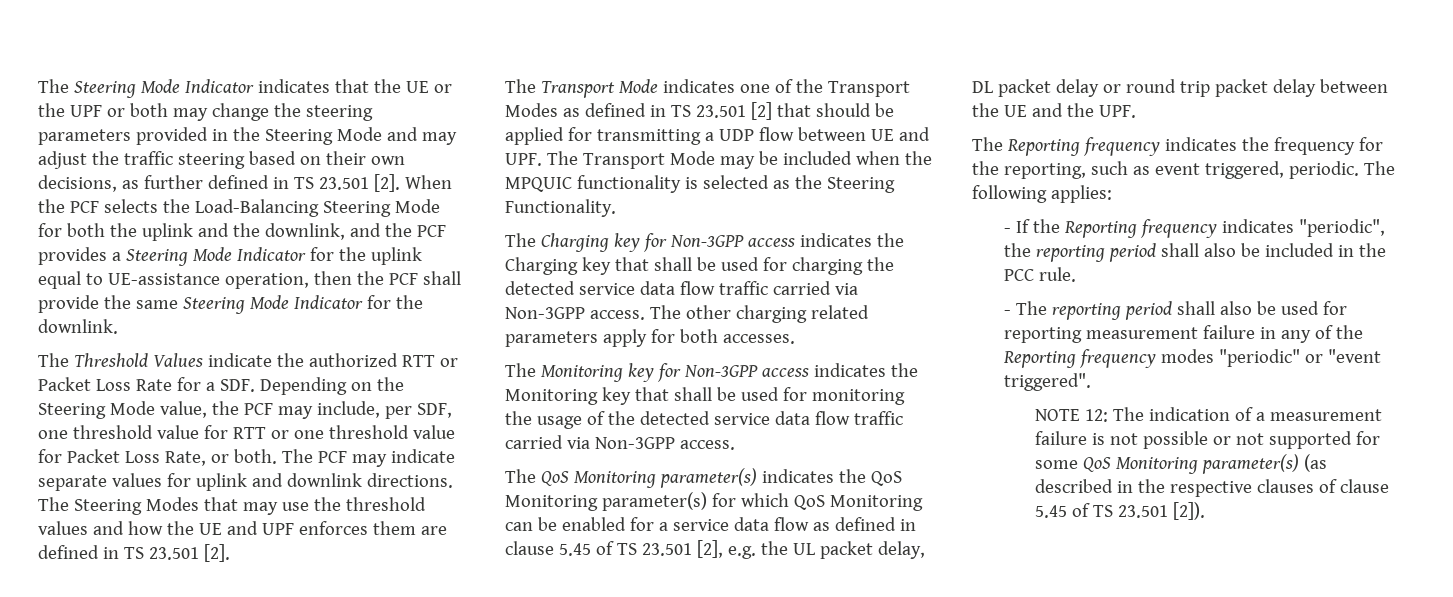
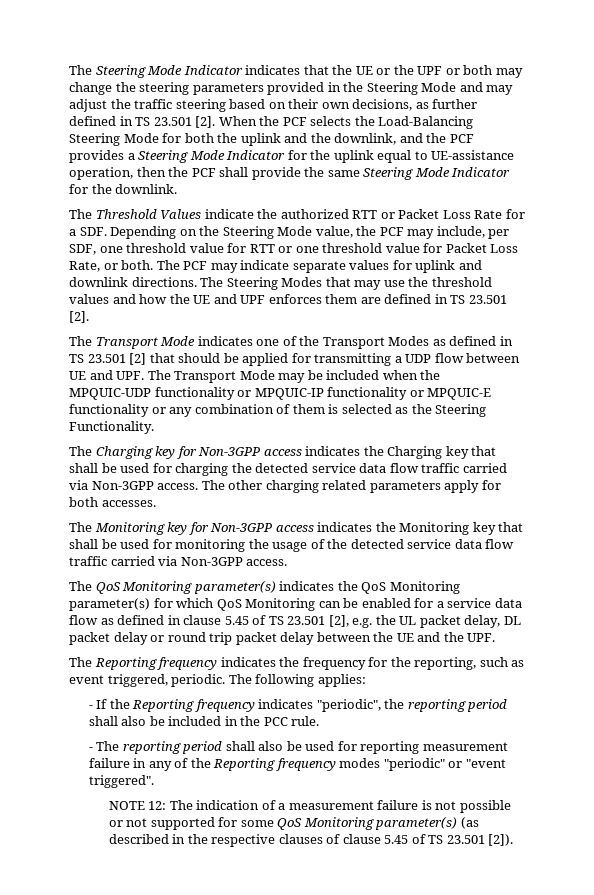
- The Transport Mode indicates one of the Transport Modes as defined in TS 23.501 [2] that should be applied for transmitting a UDP flow between UE and UPF. The Transport Mode may be included when the MPQUIC functionality is selected as the Steering Functionality.
+ The Transport Mode indicates one of the Transport Modes as defined in TS 23.501 [2] that should be applied for transmitting a UDP flow between UE and UPF. The Transport Mode may be included when the MPQUIC-UDP functionality or MPQUIC-IP functionality or MPQUIC-E functionality or any combination of them is selected as the Steering Functionality.

